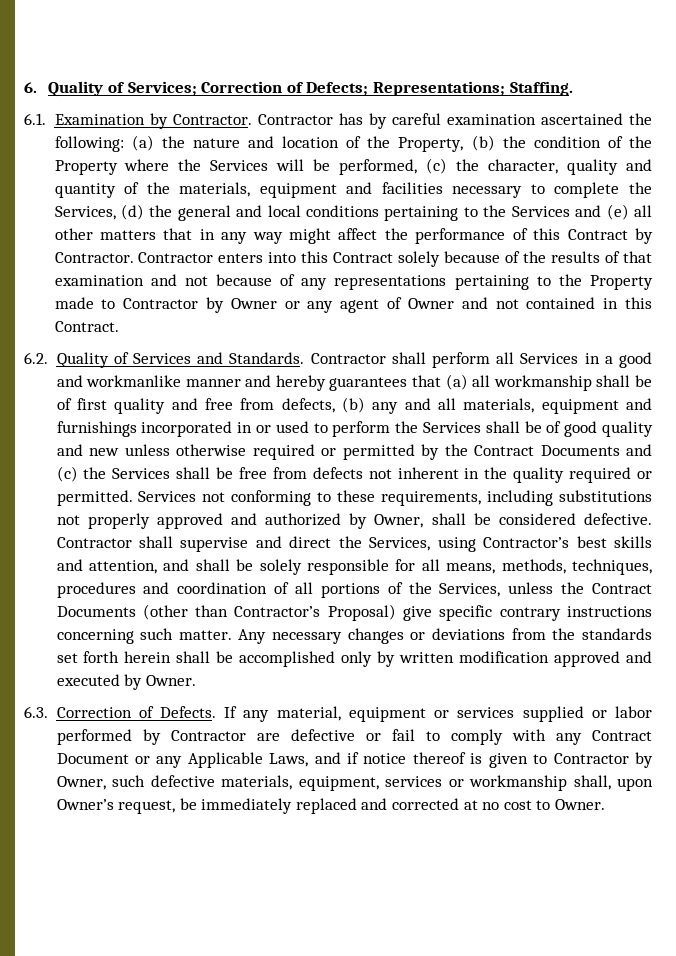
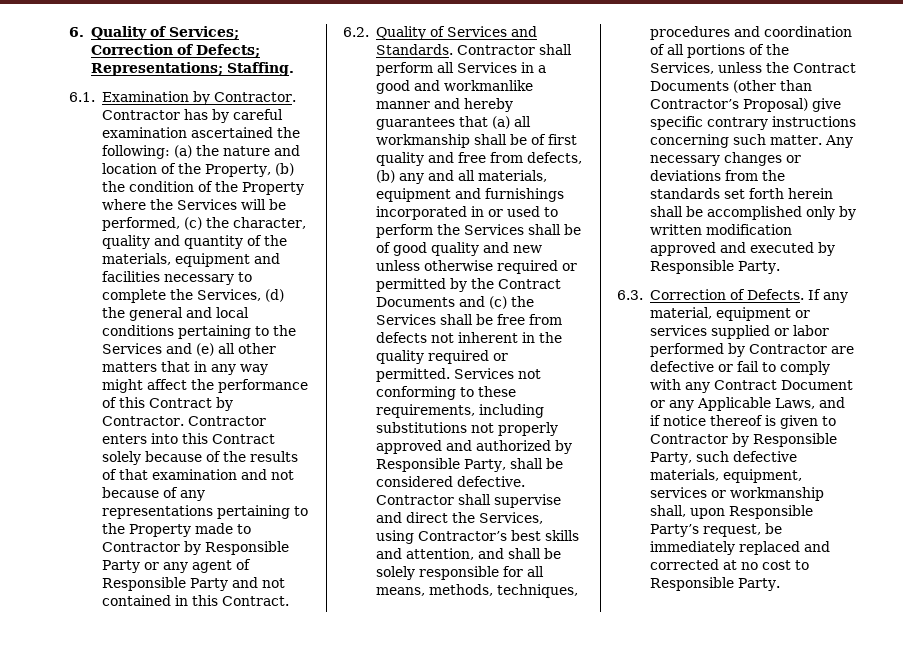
- Contractor enters into this Contract solely because of the results of that examination and not because of any representations pertaining to the Property made to Contractor by Owner or any agent of Owner and not contained in this Contract.
+ Contractor enters into this Contract solely because of the results of that examination and not because of any representations pertaining to the Property made to Contractor by Responsible Party or any agent of Responsible Party and not contained in this Contract.
- Services not conforming to these requirements, including substitutions not properly approved and authorized by Owner, shall be considered defective.
+ Services not conforming to these requirements, including substitutions not properly approved and authorized by Responsible Party, shall be considered defective.
- Any necessary changes or deviations from the standards set forth herein shall be accomplished only by written modification approved and executed by Owner.
+ Any necessary changes or deviations from the standards set forth herein shall be accomplished only by written modification approved and executed by Responsible Party.
- If any material, equipment or services supplied or labor performed by Contractor are defective or fail to comply with any Contract Document or any Applicable Laws, and if notice thereof is given to Contractor by Owner, such defective materials, equipment, services or workmanship shall, upon Owner’s request, be immediately replaced and corrected at no cost to Owner.
+ If any material, equipment or services supplied or labor performed by Contractor are defective or fail to comply with any Contract Document or any Applicable Laws, and if notice thereof is given to Contractor by Responsible Party, such defective materials, equipment, services or workmanship shall, upon Responsible Party’s request, be immediately replaced and corrected at no cost to Responsible Party.

